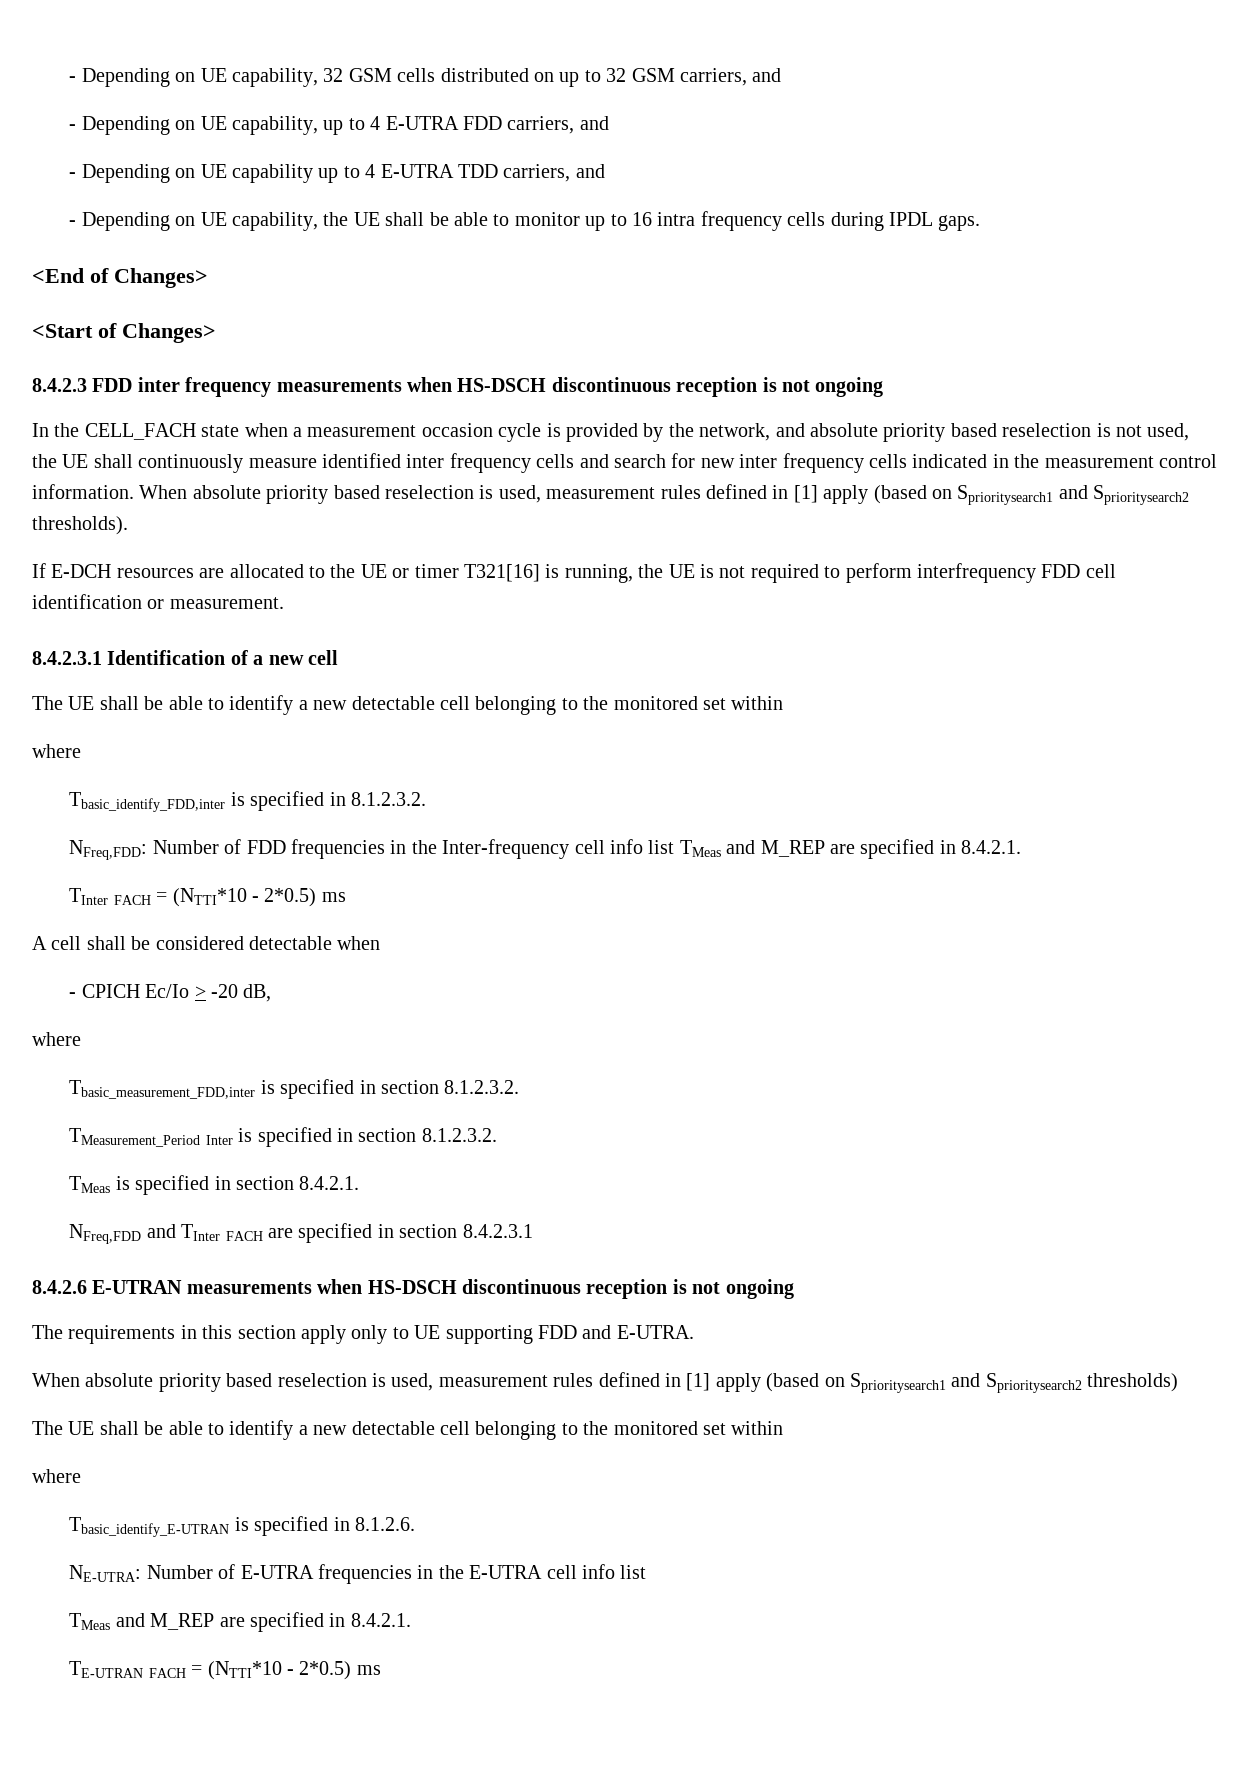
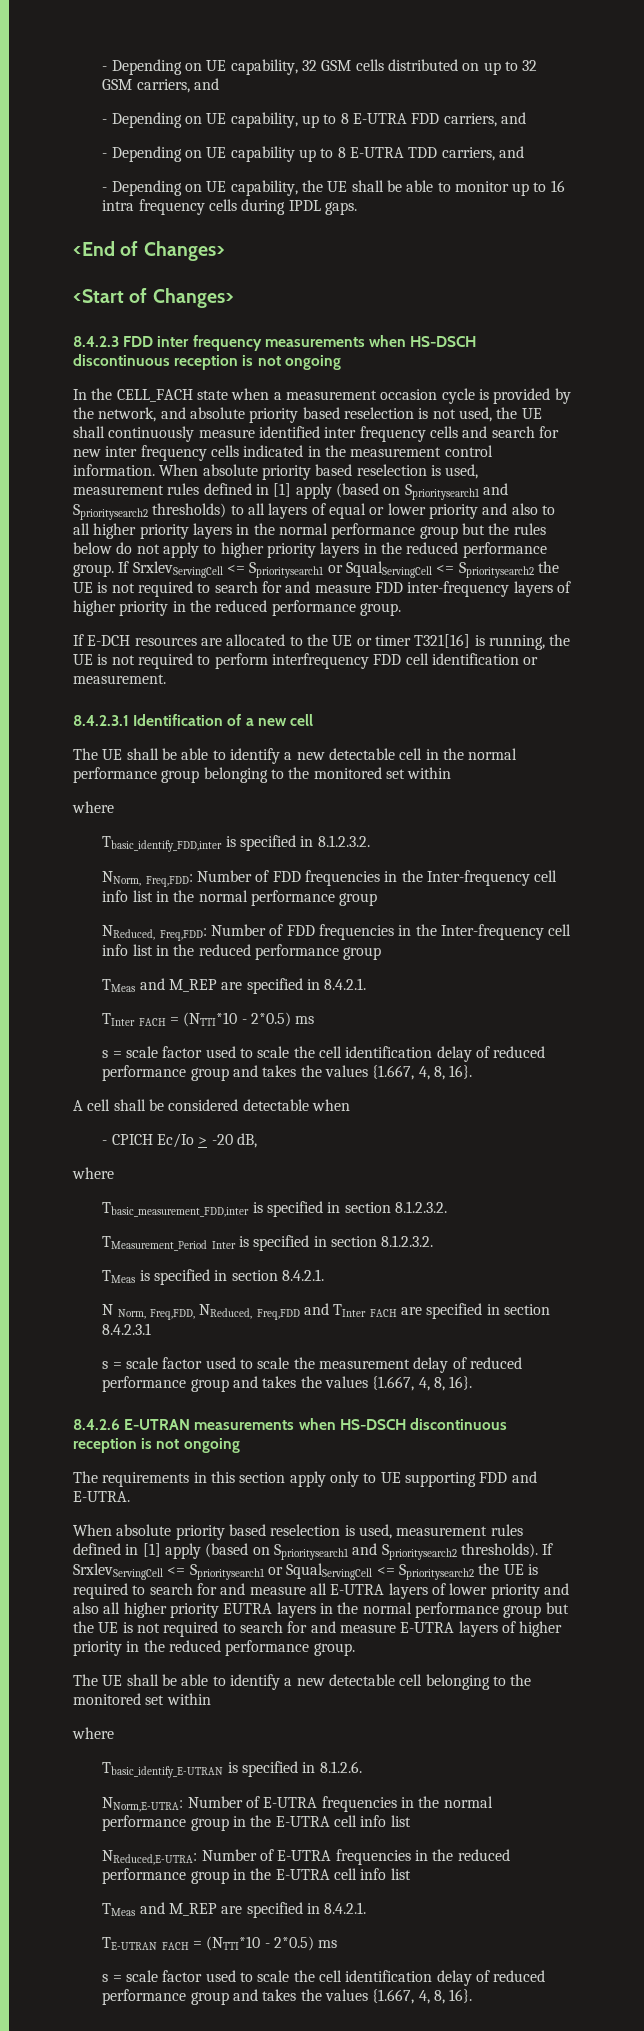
- - Depending on UE capability, up to 4 E-UTRA FDD carriers, and
+ - Depending on UE capability, up to 8 E-UTRA FDD carriers, and
- - Depending on UE capability up to 4 E-UTRA TDD carriers, and
+ - Depending on UE capability up to 8 E-UTRA TDD carriers, and
- When absolute priority based reselection is used, measurement rules defined in [1] apply (based on Sprioritysearch1 and Sprioritysearch2 thresholds).
+ When absolute priority based reselection is used, measurement rules defined in [1] apply (based on Sprioritysearch1 and Sprioritysearch2 thresholds) to all layers of equal or lower priority and also to all higher priority layers in the normal performance group but the rules below do not apply to higher priority layers in the reduced performance group. If SrxlevServingCell <= Sprioritysearch1 or SqualServingCell <= Sprioritysearch2 the UE is not required to search for and measure FDD inter-frequency layers of higher priority in the reduced performance group.
  8.4.2.3.1 Identification of a new cell
- The UE shall be able to identify a new detectable cell belonging to the monitored set within
+ The UE shall be able to identify a new detectable cell in the normal performance group belonging to the monitored set within
- NFreq,FDD: Number of FDD frequencies in the Inter-frequency cell info list TMeas and M_REP are specified in 8.4.2.1.
+ NNorm, Freq,FDD: Number of FDD frequencies in the Inter-frequency cell info list in the normal performance group
+ NReduced, Freq,FDD: Number of FDD frequencies in the Inter-frequency cell info list in the reduced performance group
+ TMeas and M_REP are specified in 8.4.2.1.
  TInter FACH = (NTTI*10 - 2*0.5) ms
+ s = scale factor used to scale the cell identification delay of reduced performance group and takes the values {1.667, 4, 8, 16}.
- NFreq,FDD and TInter FACH are specified in section 8.4.2.3.1
+ N Norm, Freq,FDD, NReduced, Freq,FDD and TInter FACH are specified in section 8.4.2.3.1
+ s = scale factor used to scale the measurement delay of reduced performance group and takes the values {1.667, 4, 8, 16}.
- When absolute priority based reselection is used, measurement rules defined in [1] apply (based on Sprioritysearch1 and Sprioritysearch2 thresholds)
+ When absolute priority based reselection is used, measurement rules defined in [1] apply (based on Sprioritysearch1 and Sprioritysearch2 thresholds). If SrxlevServingCell <= Sprioritysearch1 or SqualServingCell <= Sprioritysearch2 the UE is required to search for and measure all E-UTRA layers of lower priority and also all higher priority EUTRA layers in the normal performance group but the UE is not required to search for and measure E-UTRA layers of higher priority in the reduced performance group.
- NE-UTRA: Number of E-UTRA frequencies in the E-UTRA cell info list
+ NNorm,E-UTRA: Number of E-UTRA frequencies in the normal performance group in the E-UTRA cell info list
+ NReduced,E-UTRA: Number of E-UTRA frequencies in the reduced performance group in the E-UTRA cell info list
  TE-UTRAN FACH = (NTTI*10 - 2*0.5) ms
+ s = scale factor used to scale the cell identification delay of reduced performance group and takes the values {1.667, 4, 8, 16}.

